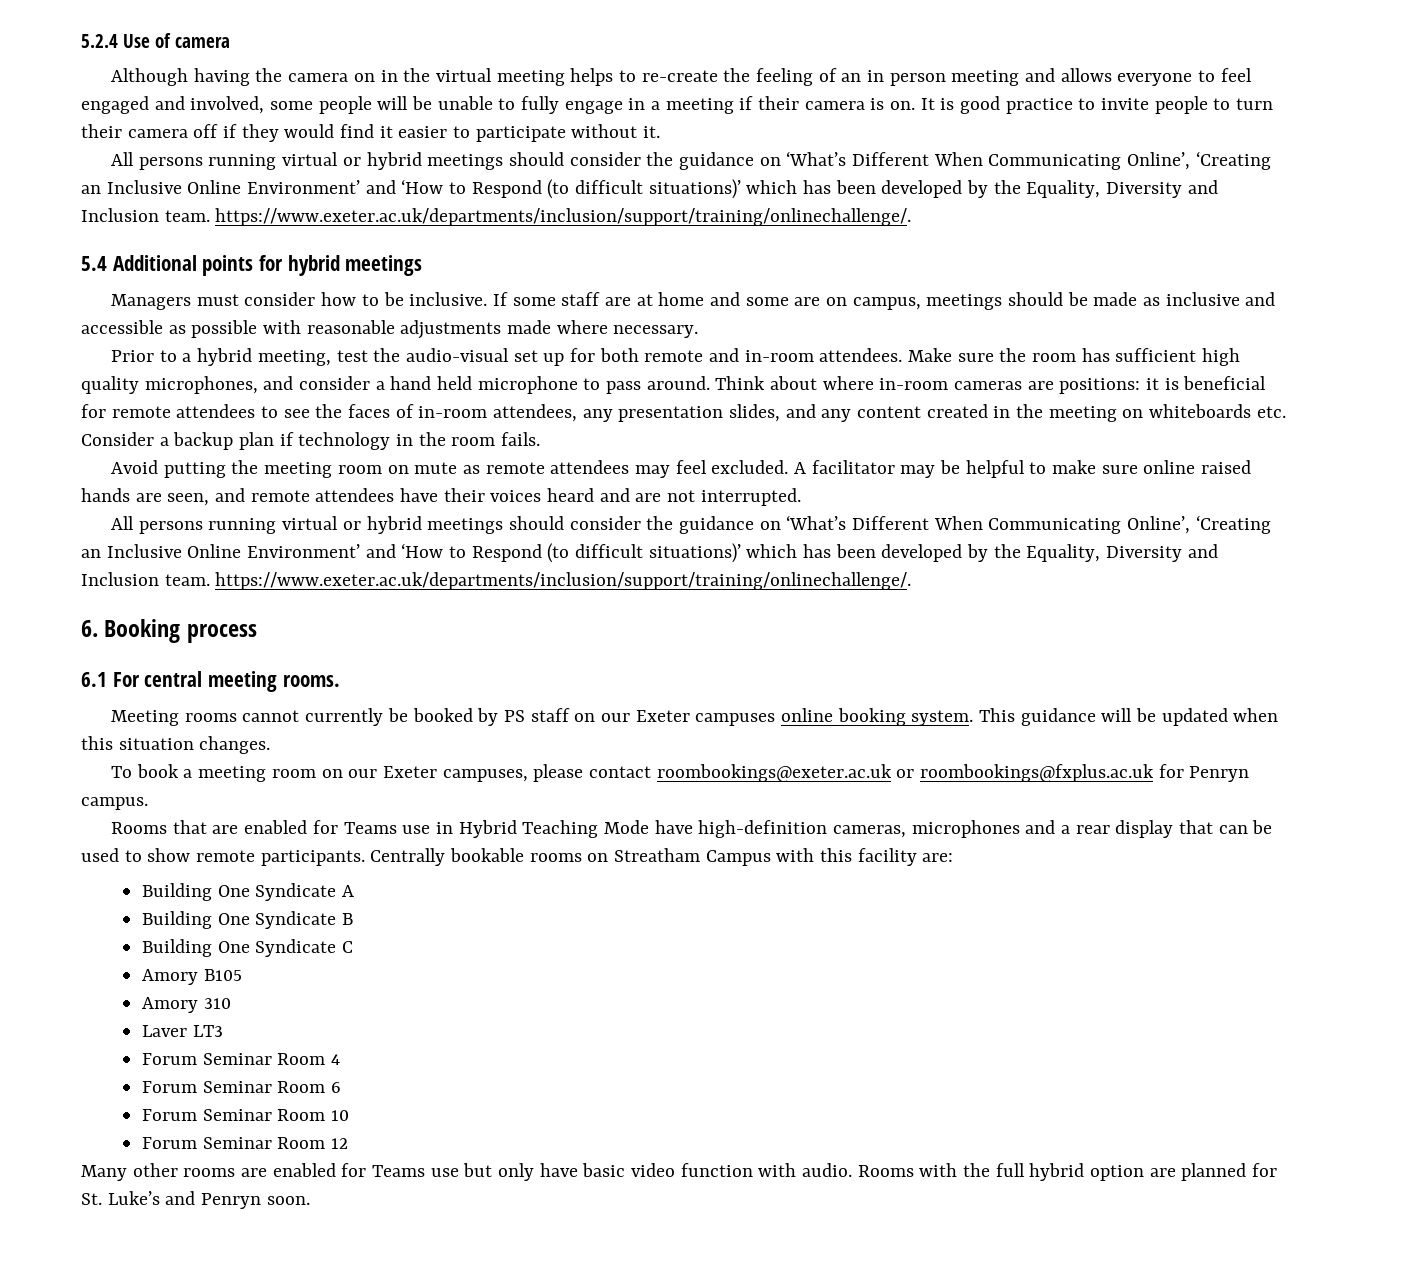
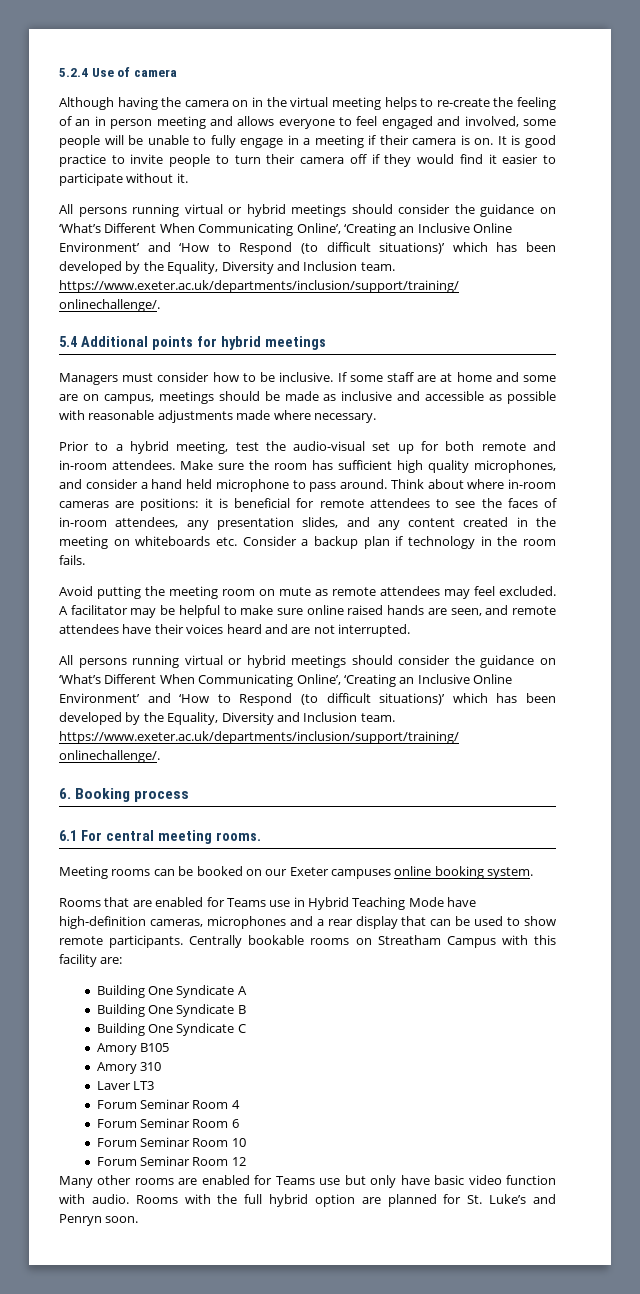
- Meeting rooms cannot currently be booked by PS staff on our Exeter campuses online booking system. This guidance will be updated when this situation changes.
- To book a meeting room on our Exeter campuses, please contact roombookings@exeter.ac.uk or roombookings@fxplus.ac.uk for Penryn campus.
+ Meeting rooms can be booked on our Exeter campuses online booking system.

